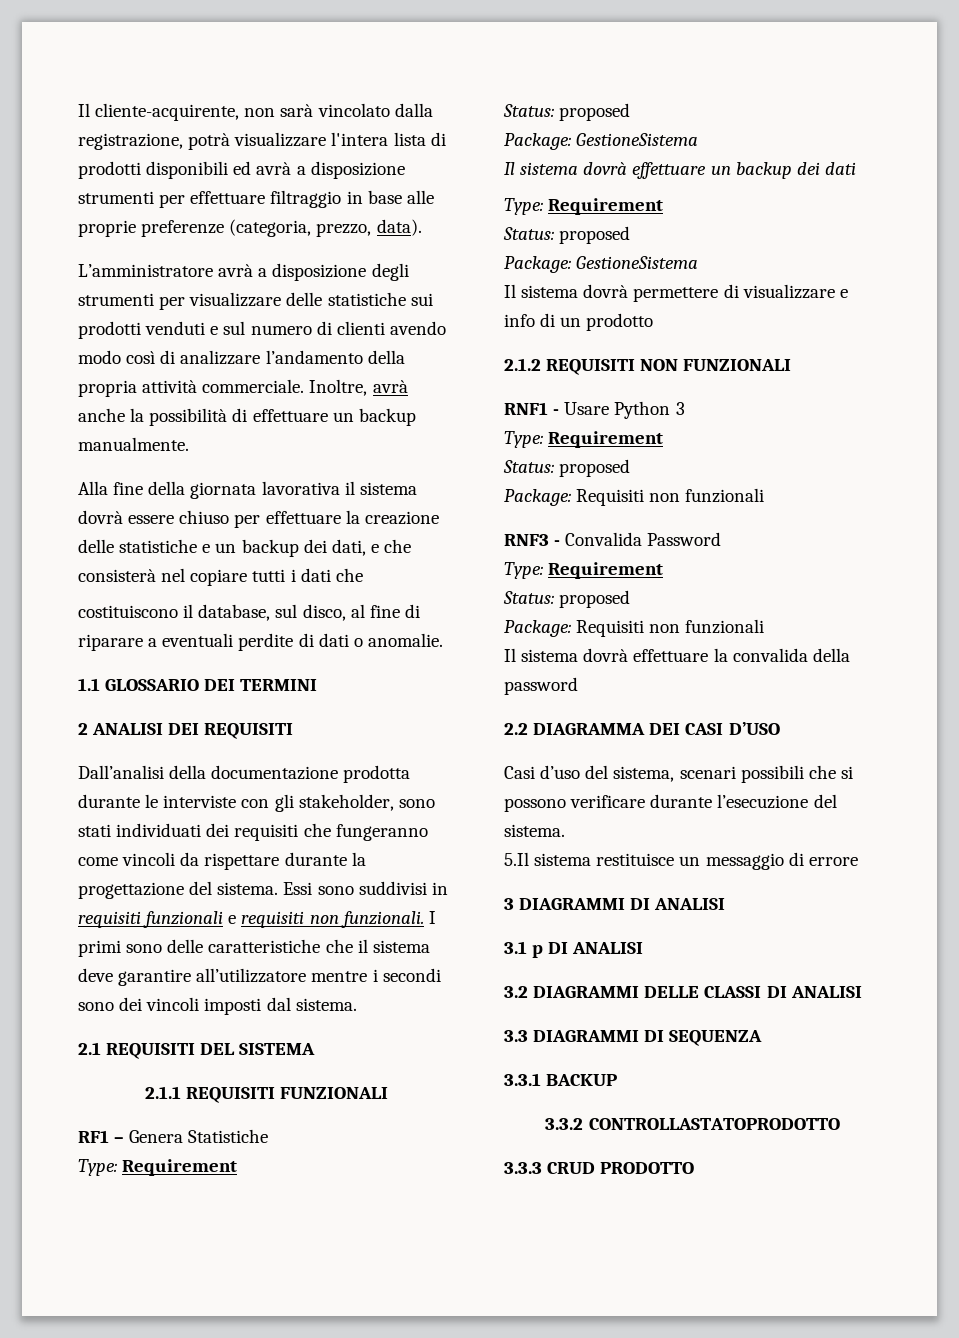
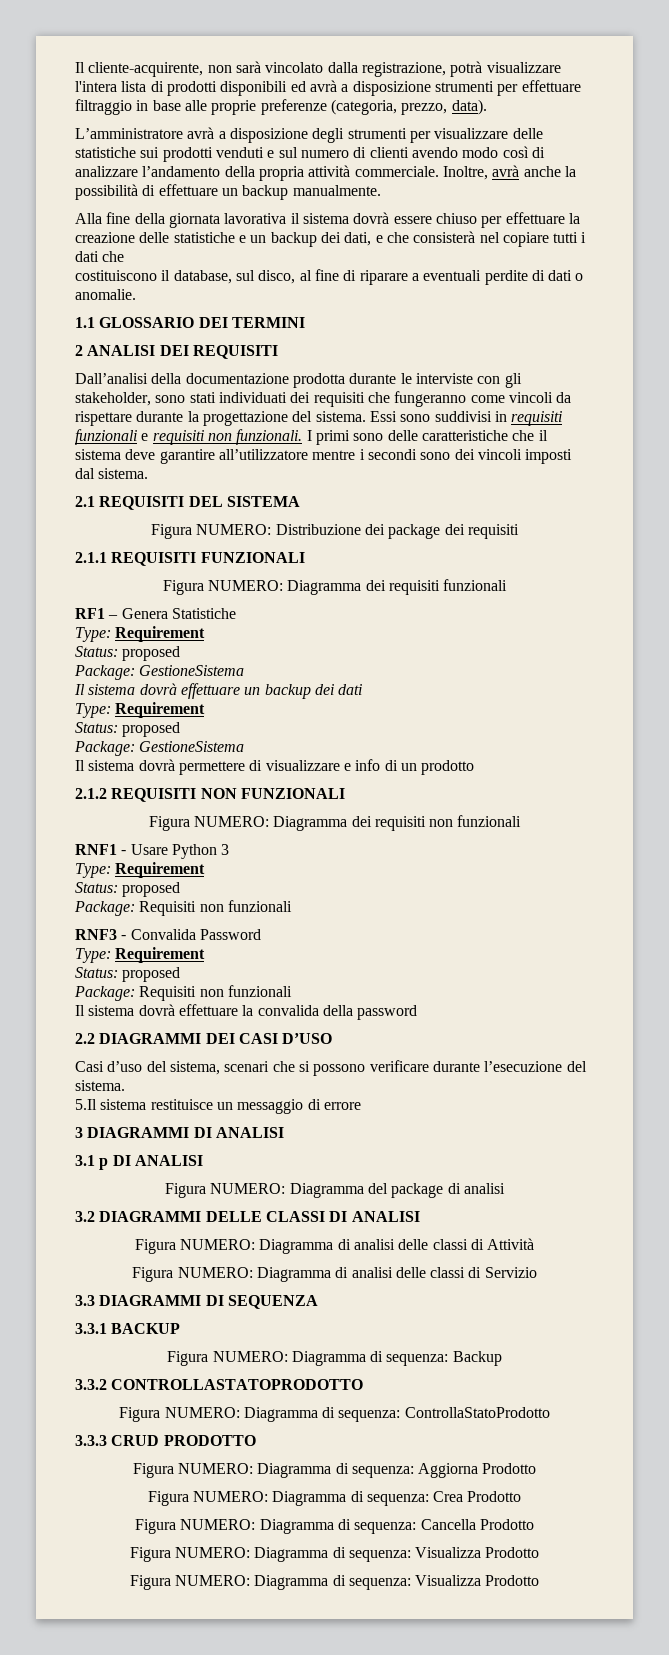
+ Figura NUMERO: Distribuzione dei package dei requisiti
  2.1.1 REQUISITI FUNZIONALI
+ Figura NUMERO: Diagramma dei requisiti funzionali
+ Figura NUMERO: Diagramma dei requisiti non funzionali
- 2.2 DIAGRAMMA DEI CASI D’USO
+ 2.2 DIAGRAMMI DEI CASI D’USO
- Casi d’uso del sistema, scenari possibili che si possono verificare durante l’esecuzione del sistema.
+ Casi d’uso del sistema, scenari che si possono verificare durante l’esecuzione del sistema.
+ Figura NUMERO: Diagramma del package di analisi
+ Figura NUMERO: Diagramma di analisi delle classi di Attività
+ Figura NUMERO: Diagramma di analisi delle classi di Servizio
+ Figura NUMERO: Diagramma di sequenza: Backup
  3.3.2 CONTROLLASTATOPRODOTTO
+ Figura NUMERO: Diagramma di sequenza: ControllaStatoProdotto
  3.3.3 CRUD PRODOTTO
+ Figura NUMERO: Diagramma di sequenza: Aggiorna Prodotto
+ Figura NUMERO: Diagramma di sequenza: Crea Prodotto
+ Figura NUMERO: Diagramma di sequenza: Cancella Prodotto
+ Figura NUMERO: Diagramma di sequenza: Visualizza Prodotto
+ Figura NUMERO: Diagramma di sequenza: Visualizza Prodotto

